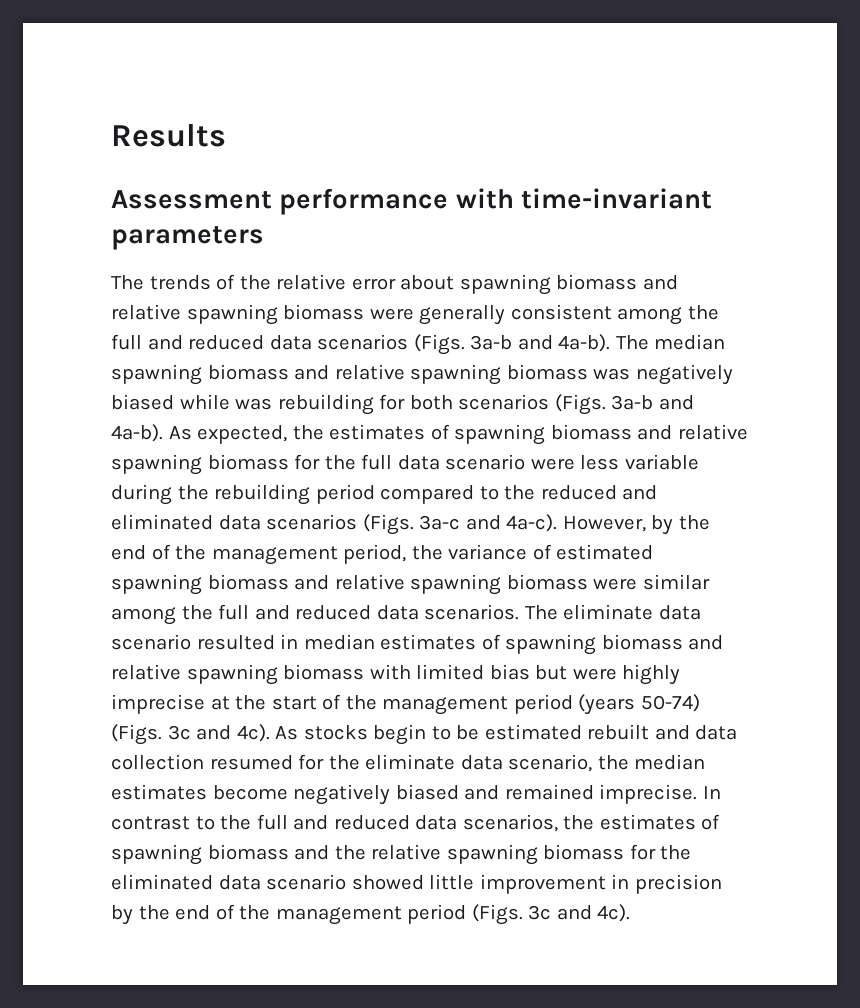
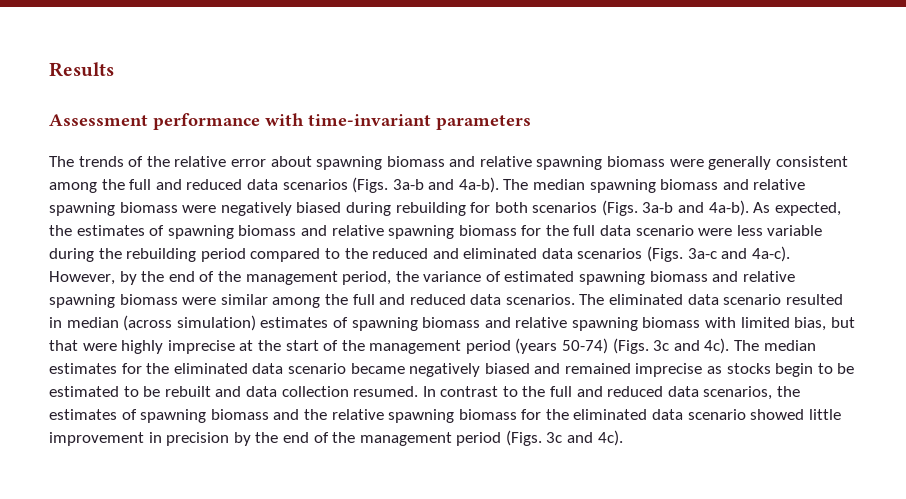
- The median spawning biomass and relative spawning biomass was negatively biased while was rebuilding for both scenarios (Figs. 3a-b and 4a-b).
+ The median spawning biomass and relative spawning biomass were negatively biased during rebuilding for both scenarios (Figs. 3a-b and 4a-b).
- The eliminate data scenario resulted in median estimates of spawning biomass and relative spawning biomass with limited bias but were highly imprecise at the start of the management period (years 50-74) (Figs. 3c and 4c).
+ The eliminated data scenario resulted in median (across simulation) estimates of spawning biomass and relative spawning biomass with limited bias, but that were highly imprecise at the start of the management period (years 50-74) (Figs. 3c and 4c).
- As stocks begin to be estimated rebuilt and data collection resumed for the eliminate data scenario, the median estimates become negatively biased and remained imprecise.
+ The median estimates for the eliminated data scenario became negatively biased and remained imprecise as stocks begin to be estimated to be rebuilt and data collection resumed.

